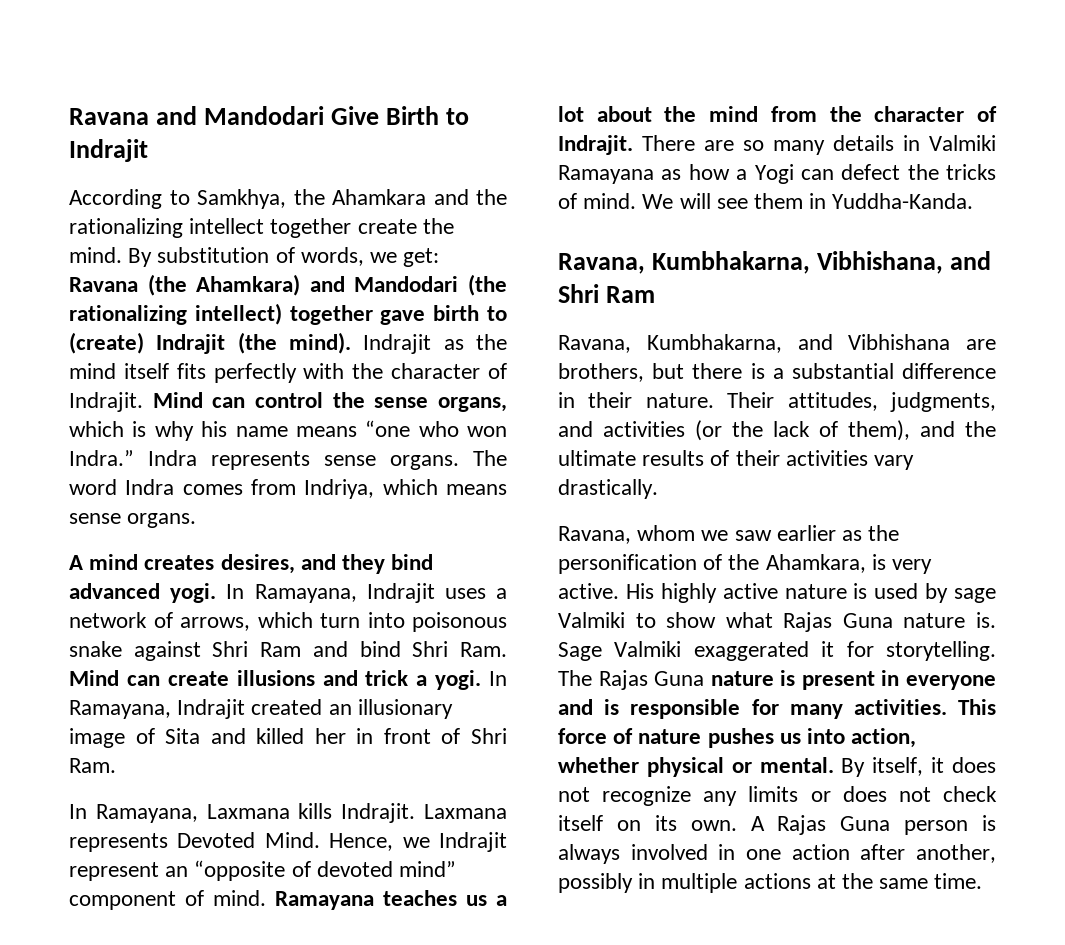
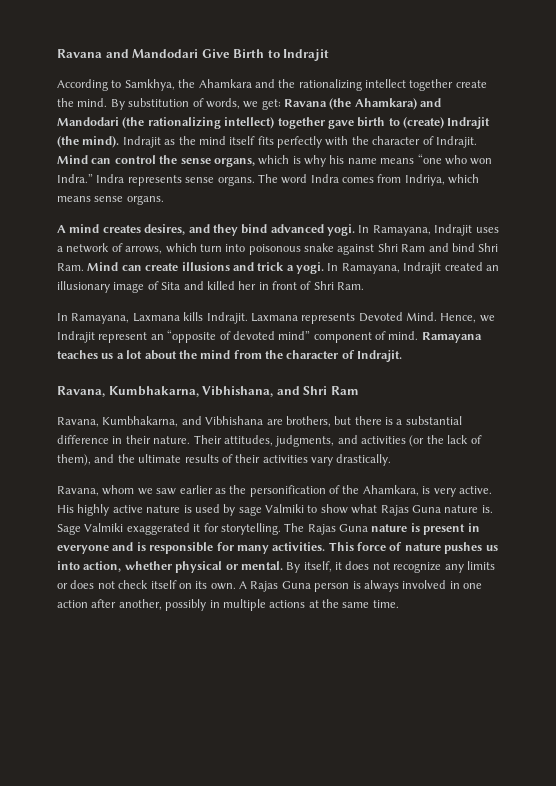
- There are so many details in Valmiki Ramayana as how a Yogi can defect the tricks of mind. We will see them in Yuddha-Kanda.

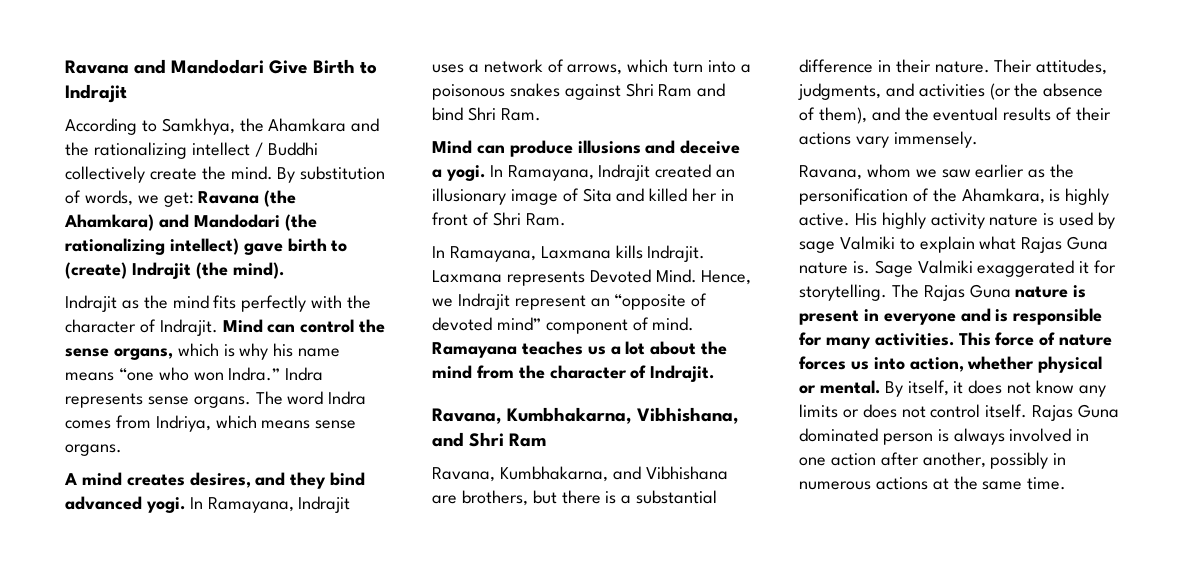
- According to Samkhya, the Ahamkara and the rationalizing intellect together create the mind.
+ According to Samkhya, the Ahamkara and the rationalizing intellect / Buddhi collectively create the mind.
- By substitution of words, we get: Ravana (the Ahamkara) and Mandodari (the rationalizing intellect) together gave birth to (create) Indrajit (the mind). Indrajit as the mind itself fits perfectly with the character of Indrajit.
+ By substitution of words, we get: Ravana (the Ahamkara) and Mandodari (the rationalizing intellect) gave birth to (create) Indrajit (the mind).
+ Indrajit as the mind fits perfectly with the character of Indrajit.
- In Ramayana, Indrajit uses a network of arrows, which turn into poisonous snake against Shri Ram and bind Shri Ram. Mind can create illusions and trick a yogi.
+ In Ramayana, Indrajit uses a network of arrows, which turn into a poisonous snakes against Shri Ram and bind Shri Ram.
+ Mind can produce illusions and deceive a yogi.
- Their attitudes, judgments, and activities (or the lack of them), and the ultimate results of their activities vary drastically.
+ Their attitudes, judgments, and activities (or the absence of them), and the eventual results of their actions vary immensely.
- Ravana, whom we saw earlier as the personification of the Ahamkara, is very active.
+ Ravana, whom we saw earlier as the personification of the Ahamkara, is highly active.
- His highly active nature is used by sage Valmiki to show what Rajas Guna nature is.
+ His highly activity nature is used by sage Valmiki to explain what Rajas Guna nature is.
- This force of nature pushes us into action, whether physical or mental.
+ This force of nature forces us into action, whether physical or mental.
- By itself, it does not recognize any limits or does not check itself on its own. A Rajas Guna person is always involved in one action after another, possibly in multiple actions at the same time.
+ By itself, it does not know any limits or does not control itself. Rajas Guna dominated person is always involved in one action after another, possibly in numerous actions at the same time.

